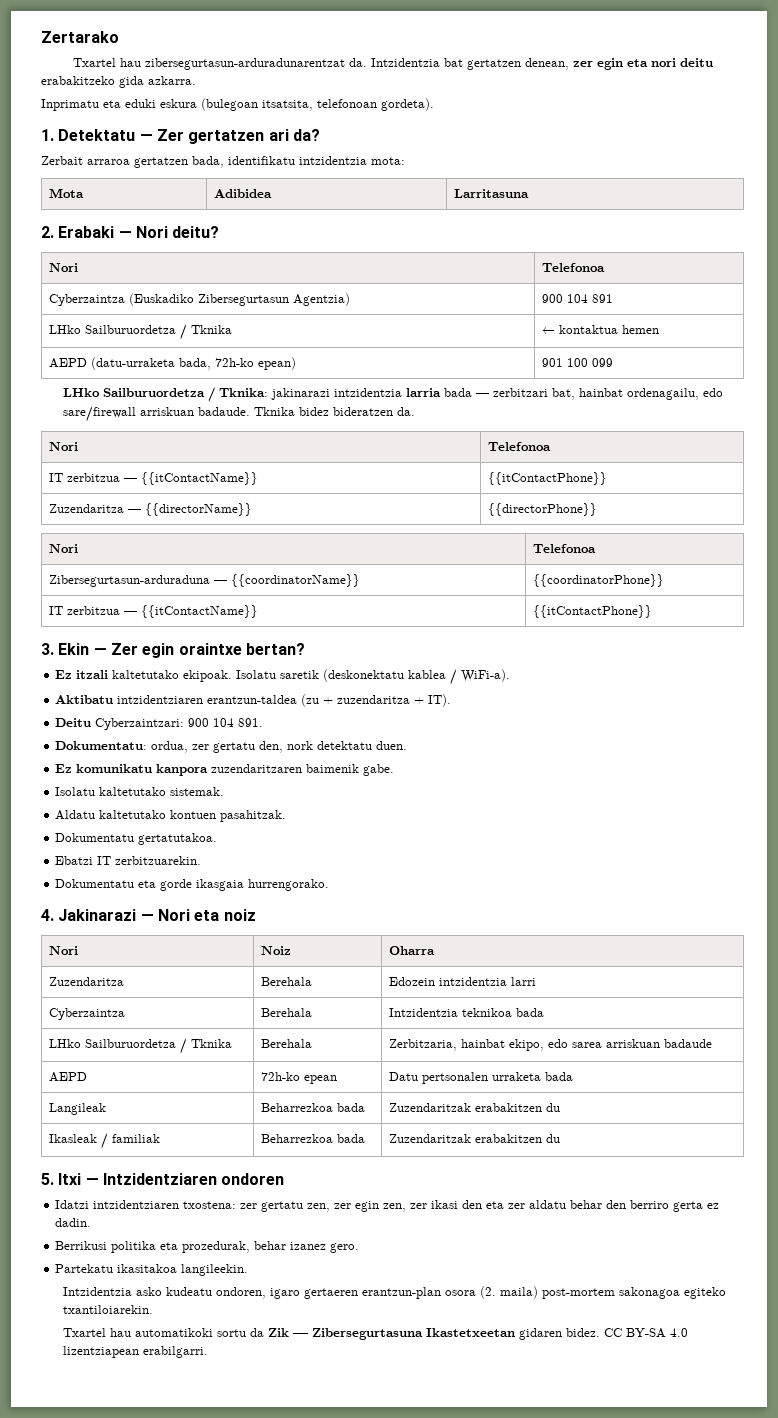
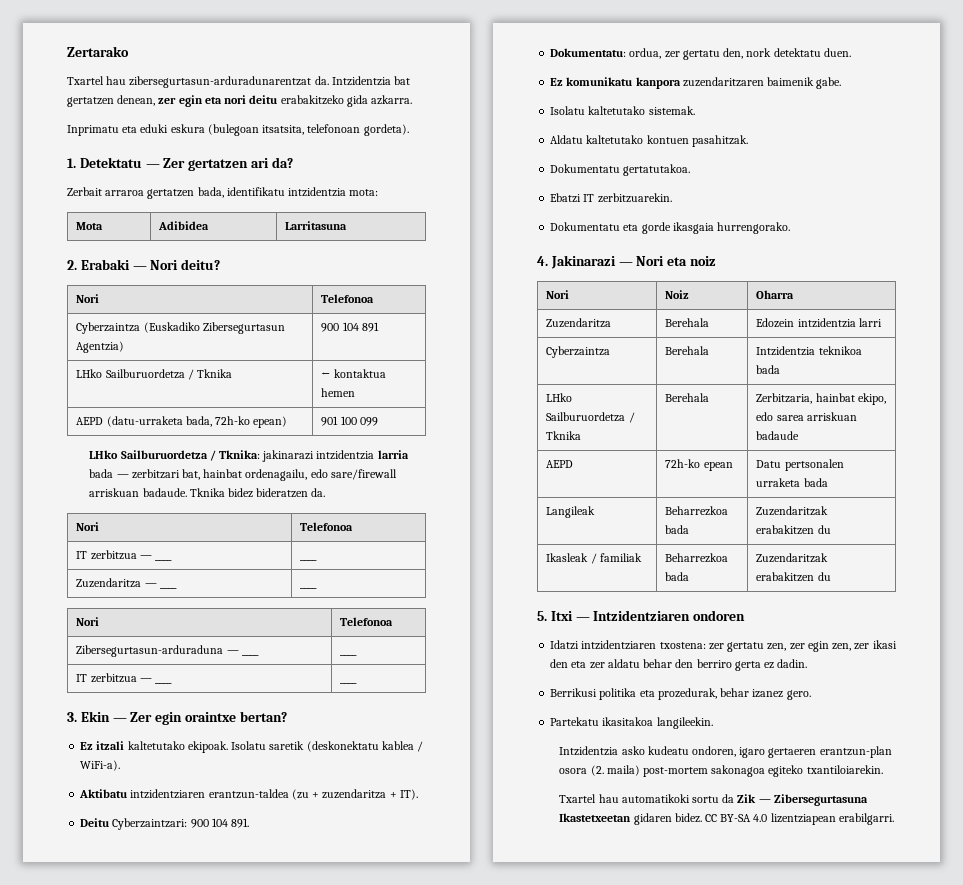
  Tknika bidez bideratzen da.
  Nori | Telefonoa
- IT zerbitzua — {{itContactName}} | {{itContactPhone}}
+ IT zerbitzua — ____ | ____
- Zuzendaritza — {{directorName}} | {{directorPhone}}
+ Zuzendaritza — ____ | ____
- Zibersegurtasun-arduraduna — {{coordinatorName}} | {{coordinatorPhone}}
- IT zerbitzua — {{itContactName}} | {{itContactPhone}}
+ Zibersegurtasun-arduraduna — ____ | ____
+ IT zerbitzua — ____ | ____

